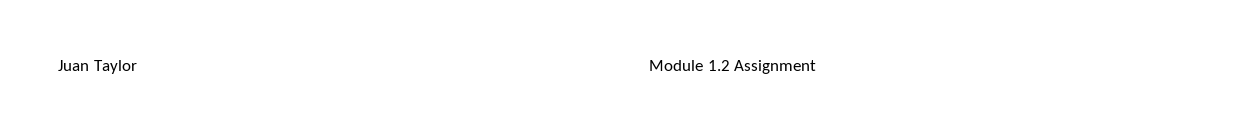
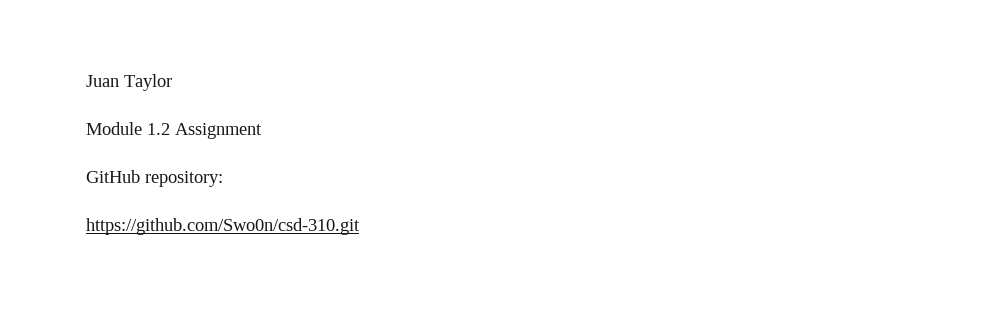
+ GitHub repository:
+ https://github.com/Swo0n/csd-310.git

